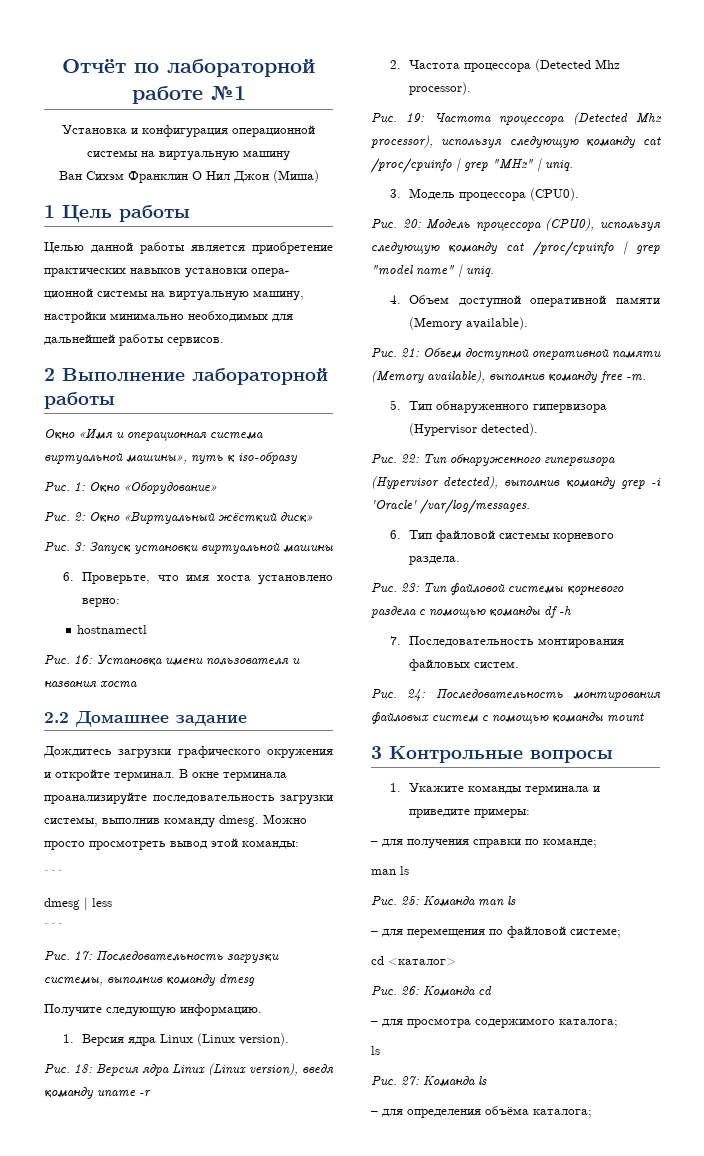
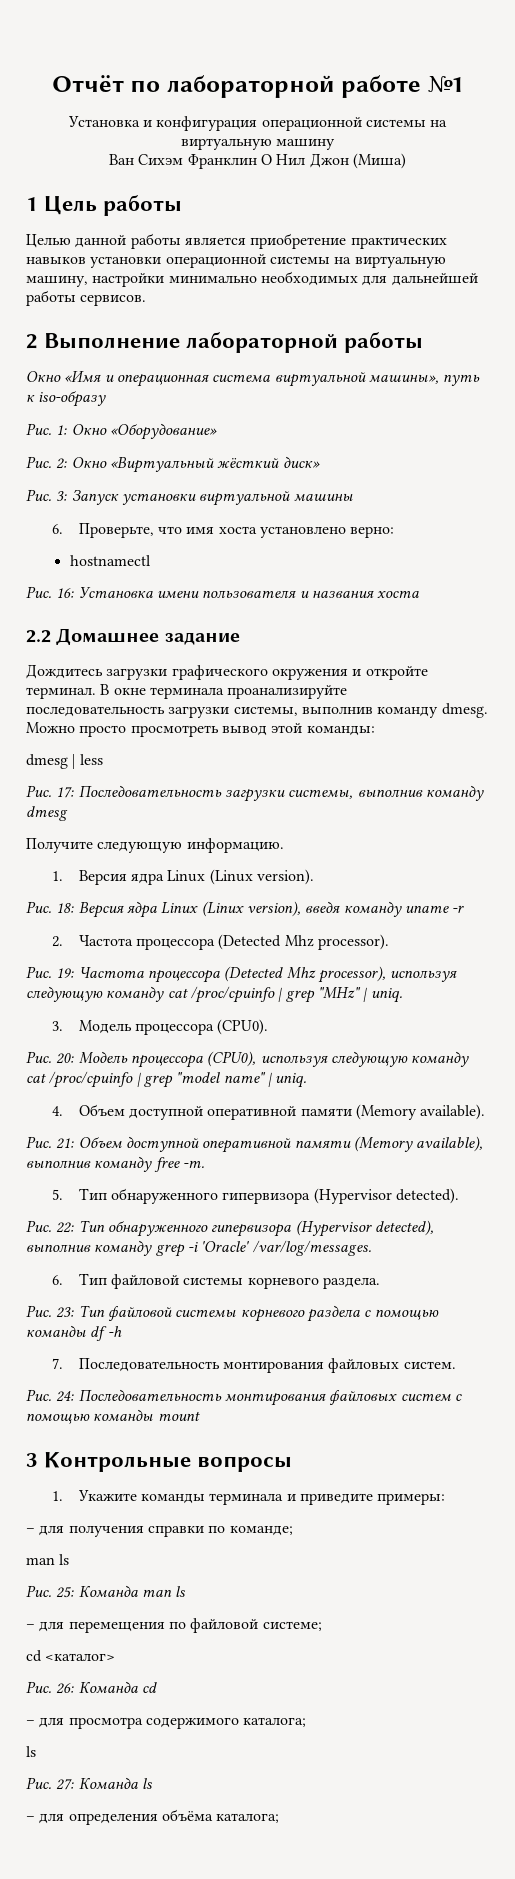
- Целью данной работы является приобретение практических навыков установки опера- ционной системы на виртуальную машину, настройки минимально необходимых для дальнейшей работы сервисов.
+ Целью данной работы является приобретение практических навыков установки операционной системы на виртуальную машину, настройки минимально необходимых для дальнейшей работы сервисов.
  Можно просто просмотреть вывод этой команды:
- ```
  dmesg | less
- ```

